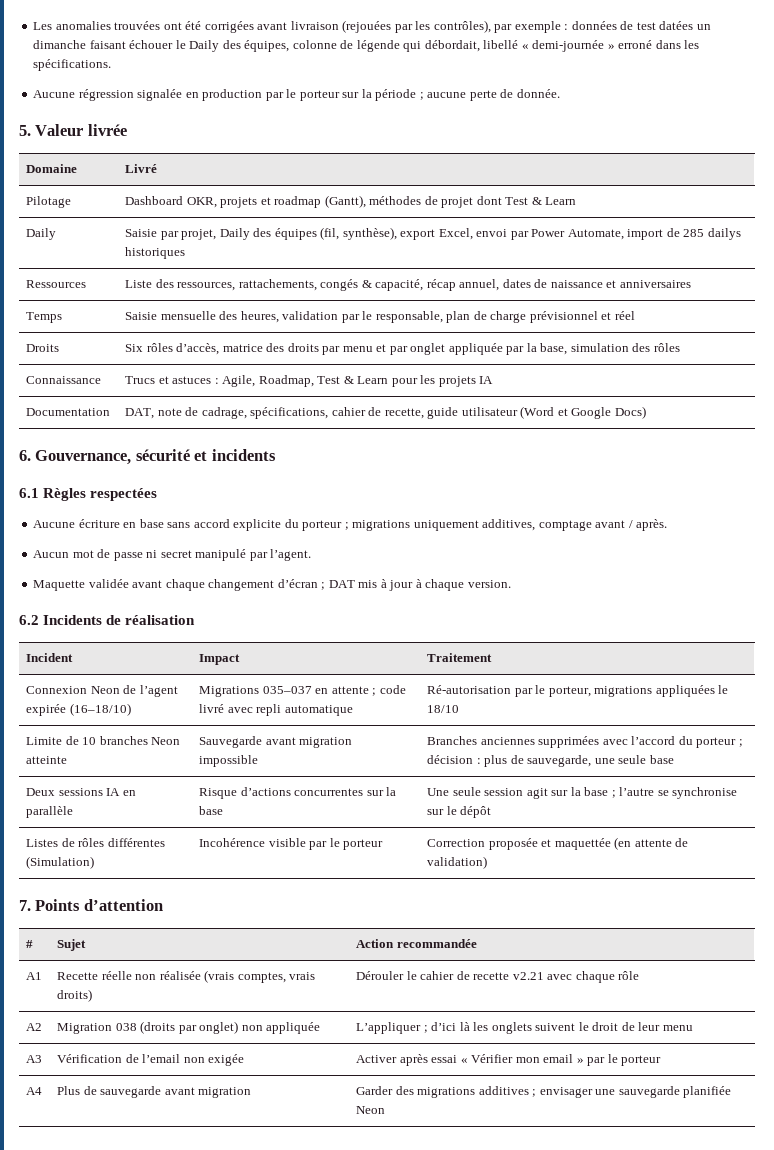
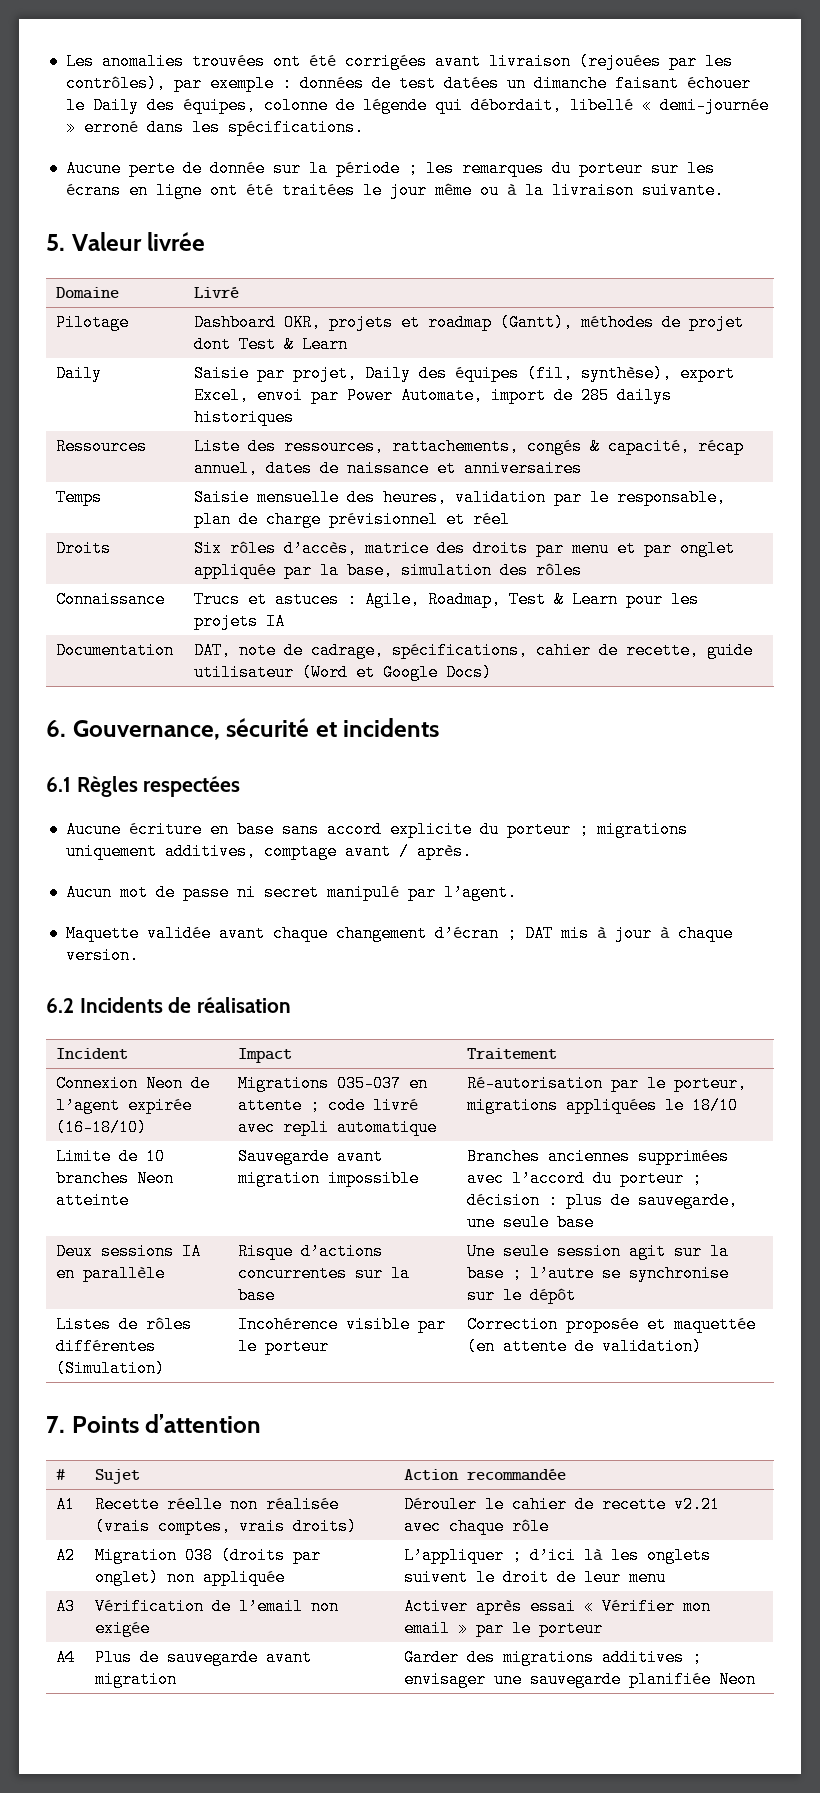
- Aucune régression signalée en production par le porteur sur la période ; aucune perte de donnée.
+ Aucune perte de donnée sur la période ; les remarques du porteur sur les écrans en ligne ont été traitées le jour même ou à la livraison suivante.

